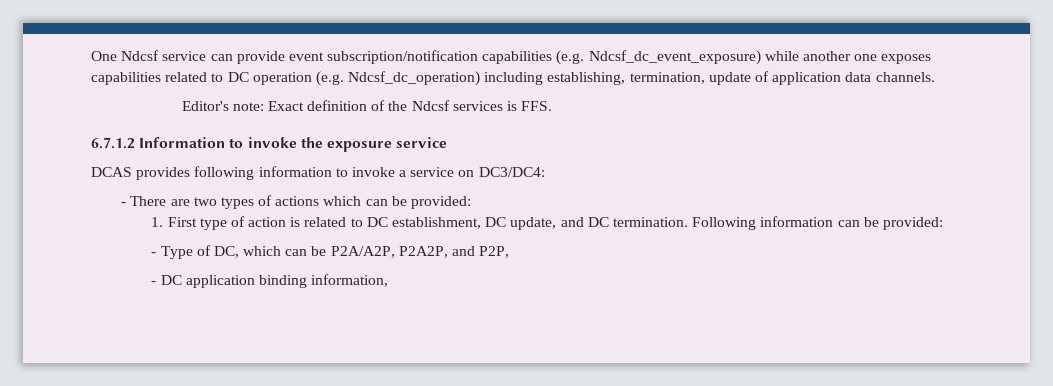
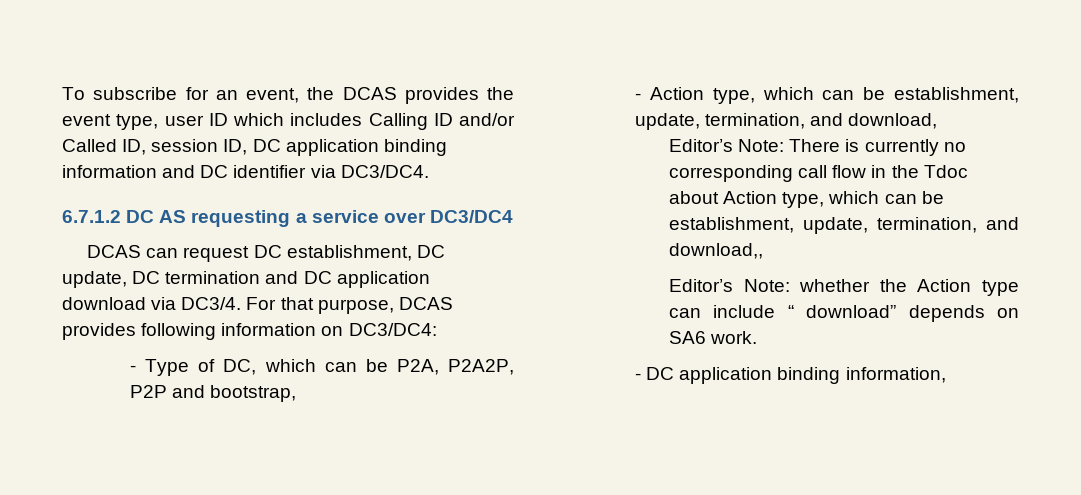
- One Ndcsf service can provide event subscription/notification capabilities (e.g. Ndcsf_dc_event_exposure) while another one exposes capabilities related to DC operation (e.g. Ndcsf_dc_operation) including establishing, termination, update of application data channels.
- Editor's note: Exact definition of the Ndcsf services is FFS.
- 6.7.1.2 Information to invoke the exposure service
- DCAS provides following information to invoke a service on DC3/DC4:
- - There are two types of actions which can be provided:
- 1. First type of action is related to DC establishment, DC update, and DC termination. Following information can be provided:
+ To subscribe for an event, the DCAS provides the event type, user ID which includes Calling ID and/or Called ID, session ID, DC application binding information and DC identifier via DC3/DC4.
+ 6.7.1.2 DC AS requesting a service over DC3/DC4
+ DCAS can request DC establishment, DC update, DC termination and DC application download via DC3/4. For that purpose, DCAS provides following information on DC3/DC4:
- - Type of DC, which can be P2A/A2P, P2A2P, and P2P,
+ - Type of DC, which can be P2A, P2A2P, P2P and bootstrap,
+ - Action type, which can be establishment, update, termination, and download,
+ Editor’s Note: There is currently no corresponding call flow in the Tdoc about Action type, which can be establishment, update, termination, and download,,
+ Editor’s Note: whether the Action type can include “ download” depends on SA6 work.

